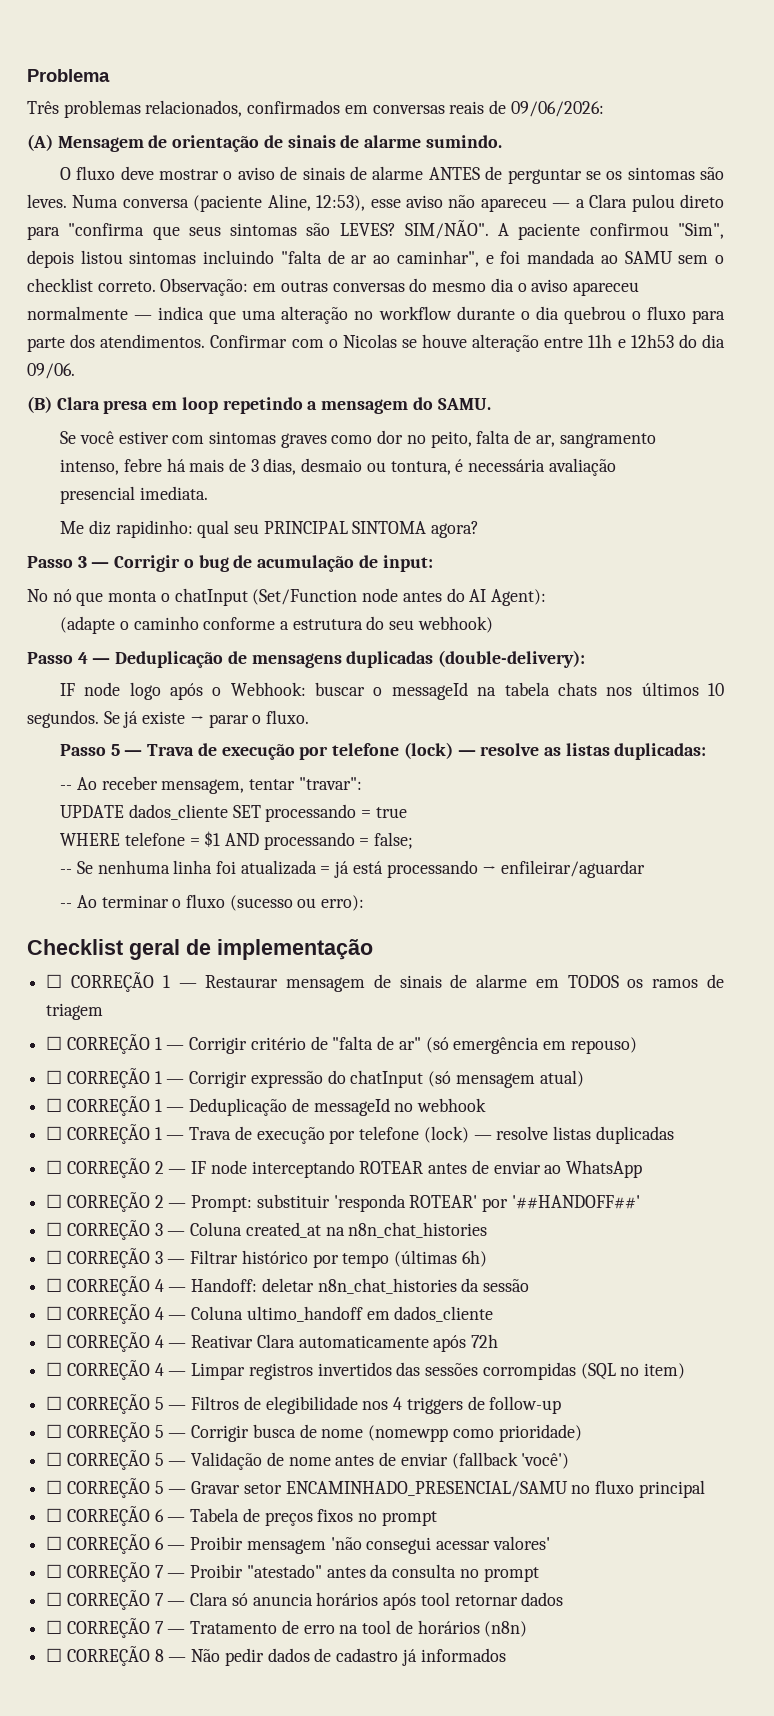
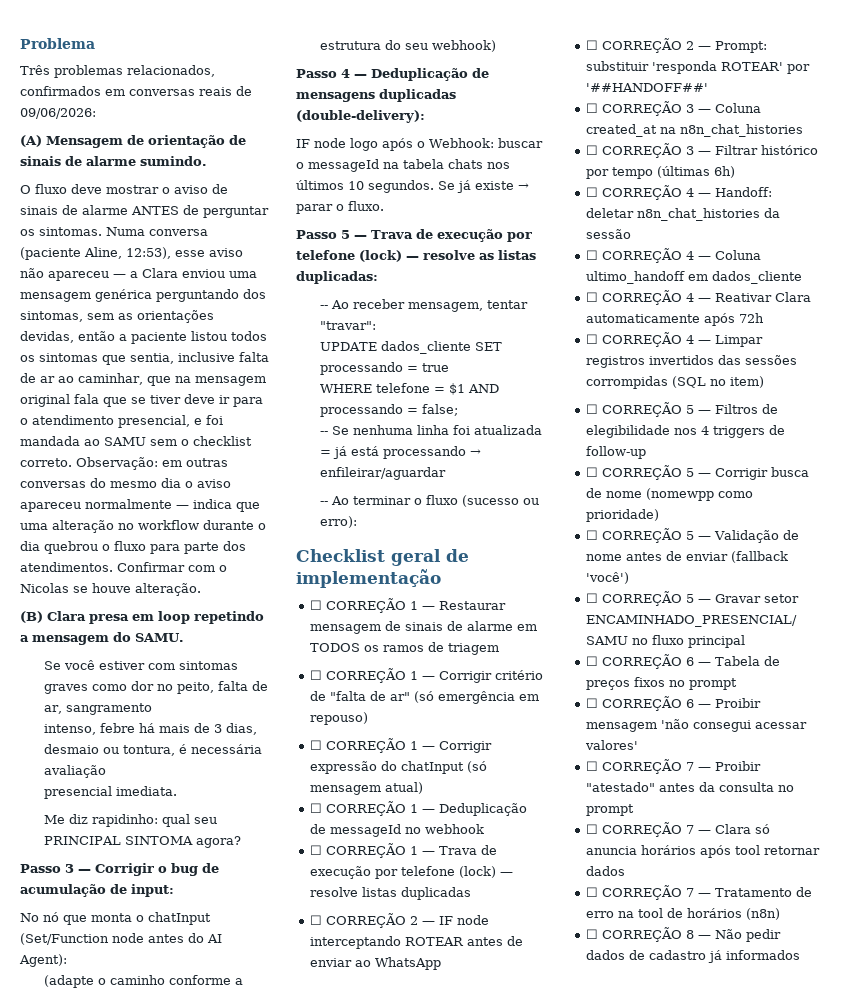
- O fluxo deve mostrar o aviso de sinais de alarme ANTES de perguntar se os sintomas são leves.
+ O fluxo deve mostrar o aviso de sinais de alarme ANTES de perguntar os sintomas.
- Numa conversa (paciente Aline, 12:53), esse aviso não apareceu — a Clara pulou direto para "confirma que seus sintomas são LEVES? SIM/NÃO". A paciente confirmou "Sim", depois listou sintomas incluindo "falta de ar ao caminhar", e foi mandada ao SAMU sem o checklist correto.
+ Numa conversa (paciente Aline, 12:53), esse aviso não apareceu — a Clara enviou uma mensagem genérica perguntando dos sintomas, sem as orientações devidas, então a paciente listou todos os sintomas que sentia, inclusive falta de ar ao caminhar, que na mensagem original fala que se tiver deve ir para o atendimento presencial, e foi mandada ao SAMU sem o checklist correto.
- Confirmar com o Nicolas se houve alteração entre 11h e 12h53 do dia 09/06.
+ Confirmar com o Nicolas se houve alteração.

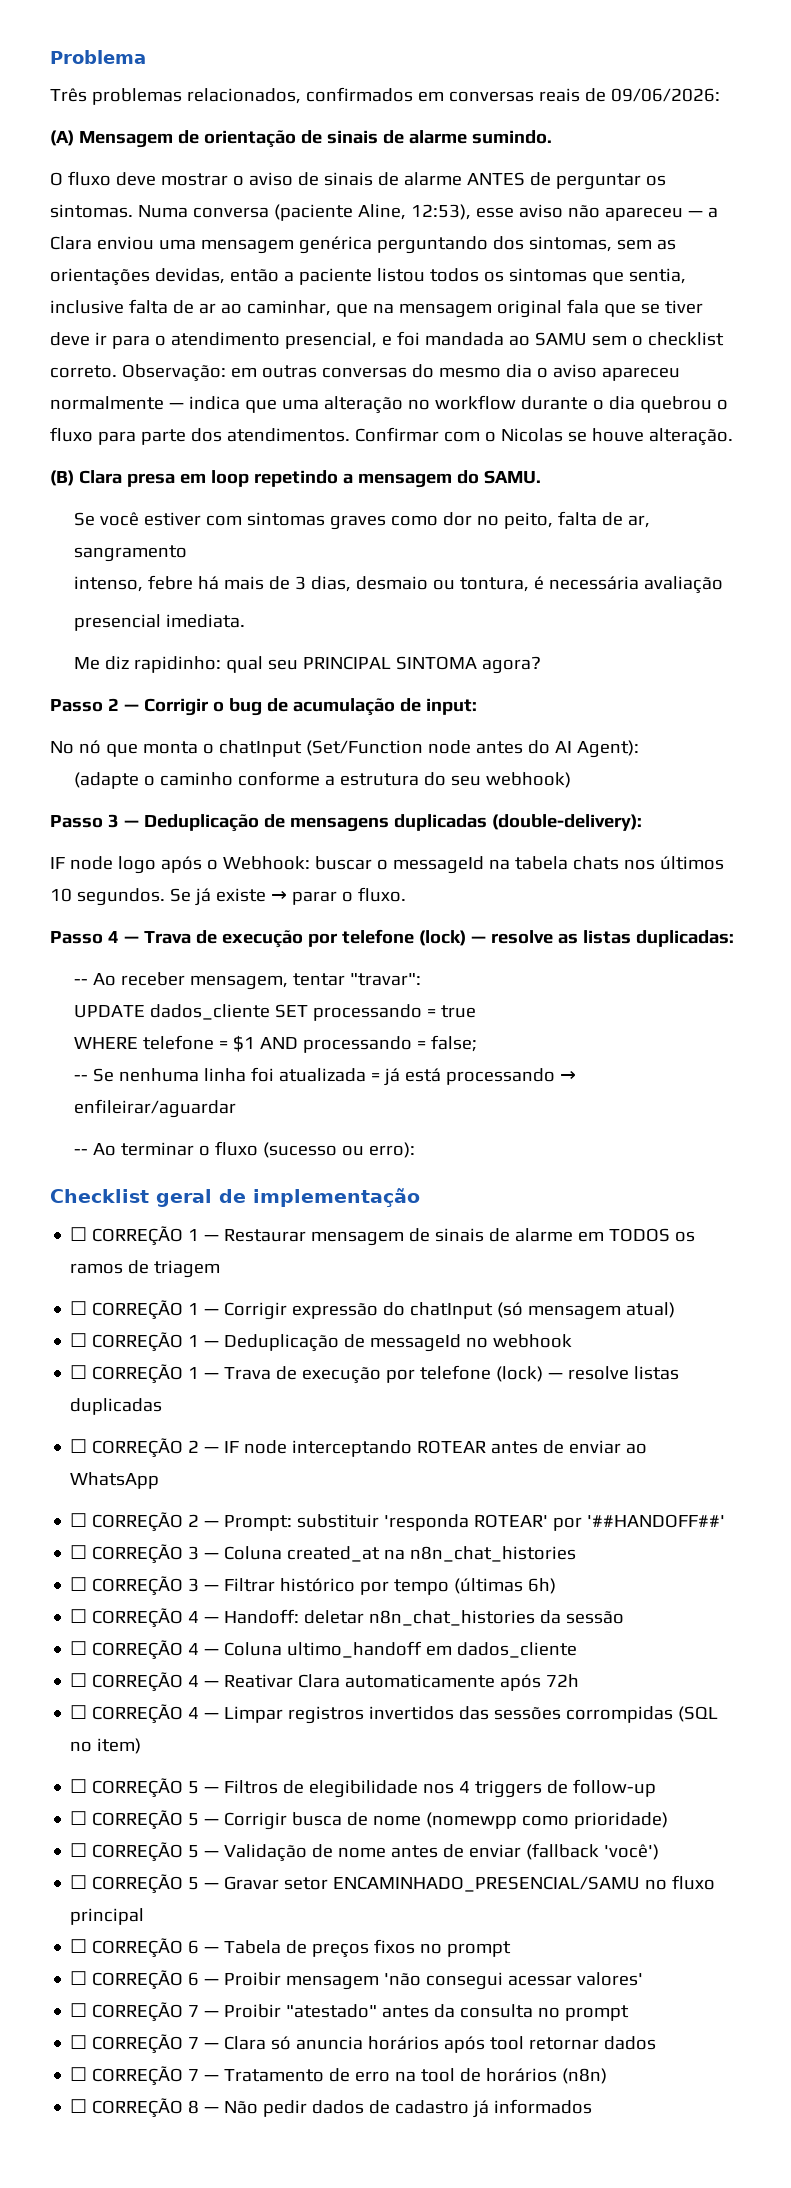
- Passo 3 — Corrigir o bug de acumulação de input:
+ Passo 2 — Corrigir o bug de acumulação de input:
- Passo 4 — Deduplicação de mensagens duplicadas (double-delivery):
+ Passo 3 — Deduplicação de mensagens duplicadas (double-delivery):
- Passo 5 — Trava de execução por telefone (lock) — resolve as listas duplicadas:
+ Passo 4 — Trava de execução por telefone (lock) — resolve as listas duplicadas:
- ☐ CORREÇÃO 1 — Corrigir critério de "falta de ar" (só emergência em repouso)

